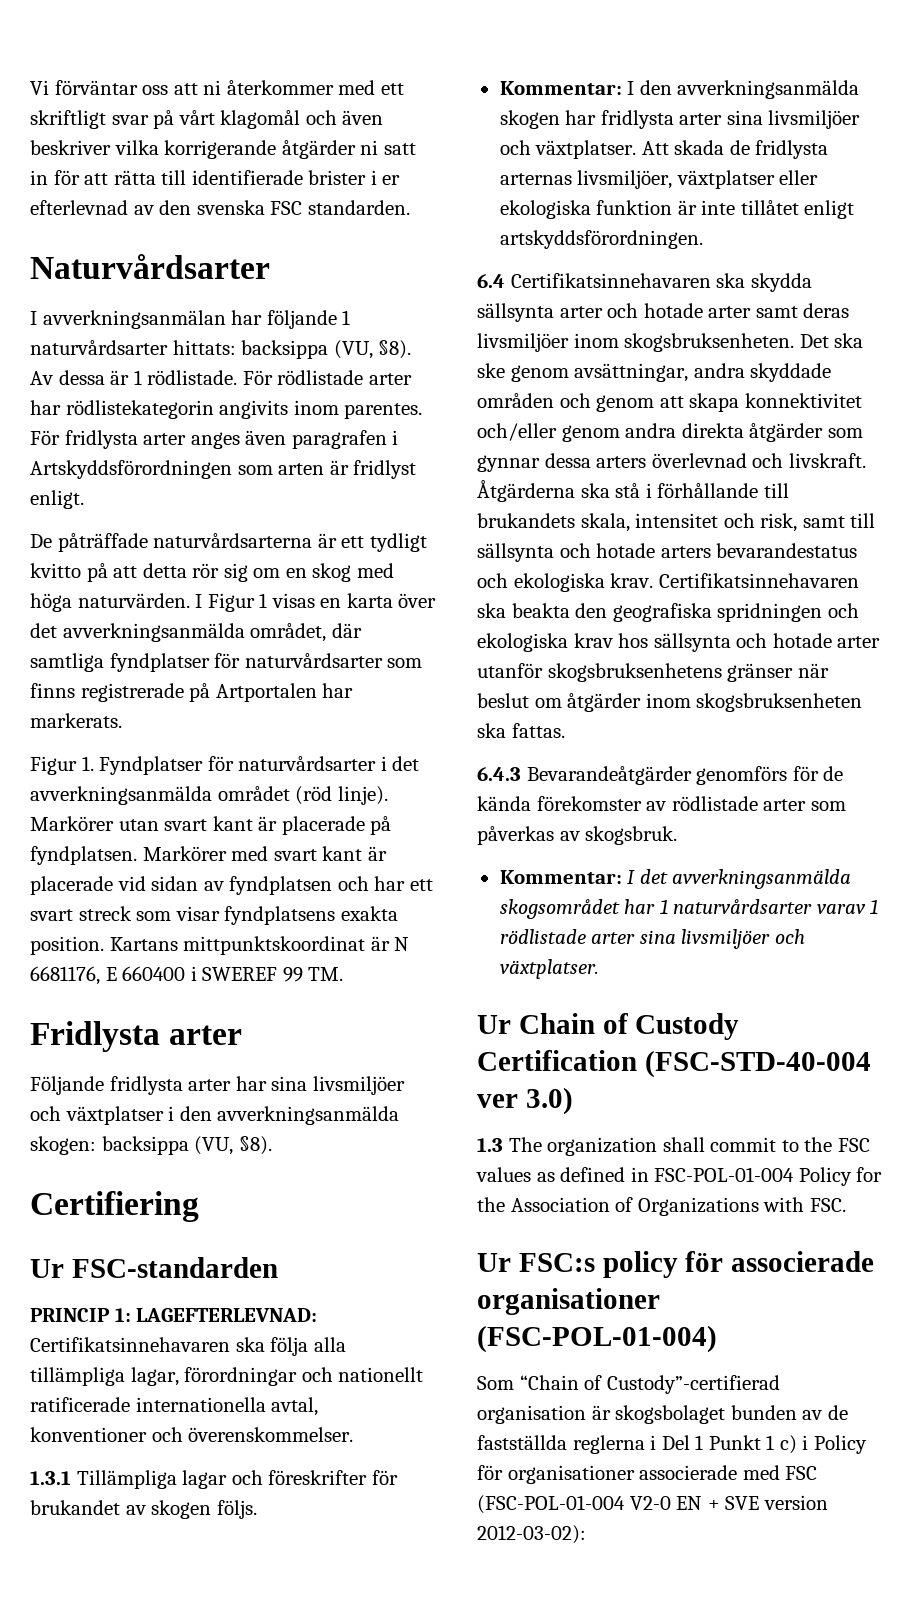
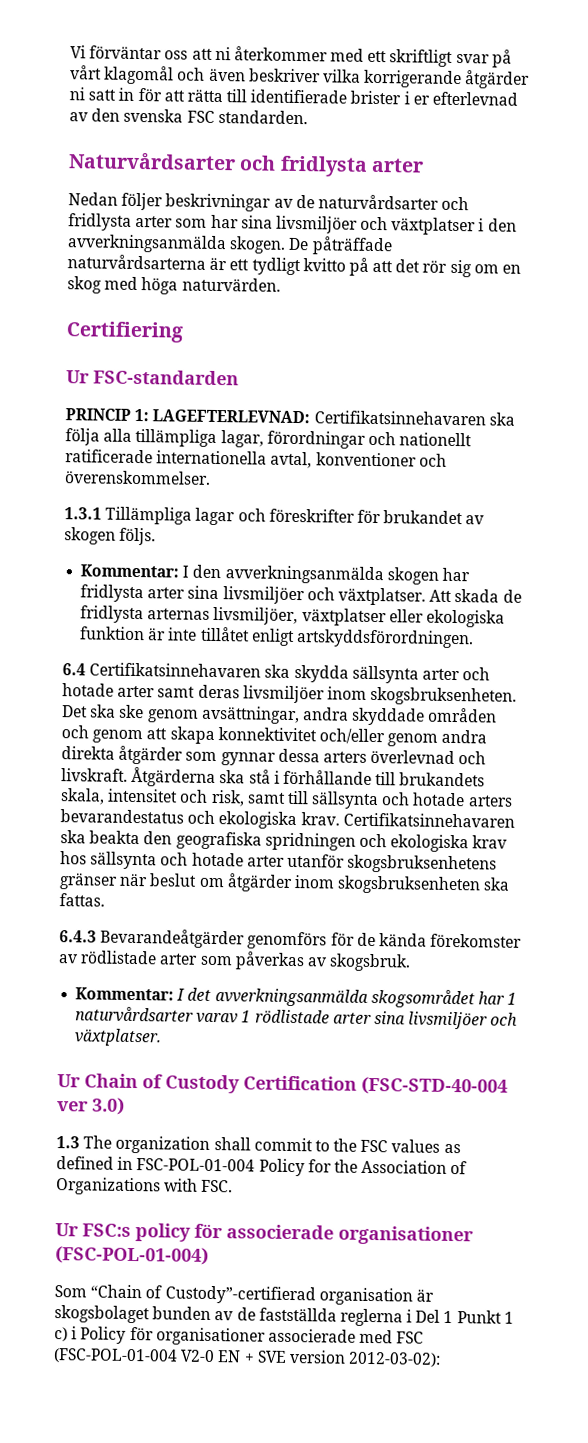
- Naturvårdsarter
- I avverkningsanmälan har följande 1 naturvårdsarter hittats: backsippa (VU, §8). Av dessa är 1 rödlistade. För rödlistade arter har rödlistekategorin angivits inom parentes. För fridlysta arter anges även paragrafen i Artskyddsförordningen som arten är fridlyst enligt.
- De påträffade naturvårdsarterna är ett tydligt kvitto på att detta rör sig om en skog med höga naturvärden. I Figur 1 visas en karta över det avverkningsanmälda området, där samtliga fyndplatser för naturvårdsarter som finns registrerade på Artportalen har markerats.
- Figur 1. Fyndplatser för naturvårdsarter i det avverkningsanmälda området (röd linje). Markörer utan svart kant är placerade på fyndplatsen. Markörer med svart kant är placerade vid sidan av fyndplatsen och har ett svart streck som visar fyndplatsens exakta position. Kartans mittpunktskoordinat är N 6681176, E 660400 i SWEREF 99 TM.
- Fridlysta arter
- Följande fridlysta arter har sina livsmiljöer och växtplatser i den avverkningsanmälda skogen: backsippa (VU, §8).
+ Naturvårdsarter och fridlysta arter
+ Nedan följer beskrivningar av de naturvårdsarter och fridlysta arter som har sina livsmiljöer och växtplatser i den avverkningsanmälda skogen. De påträffade naturvårdsarterna är ett tydligt kvitto på att det rör sig om en skog med höga naturvärden.

